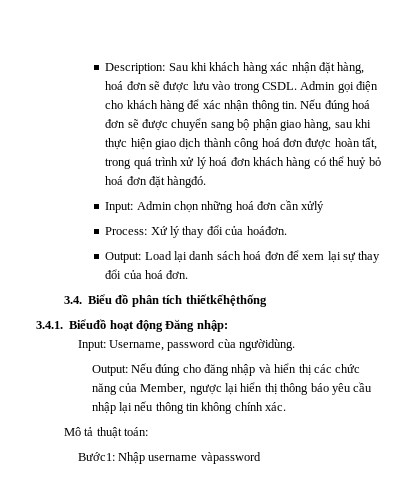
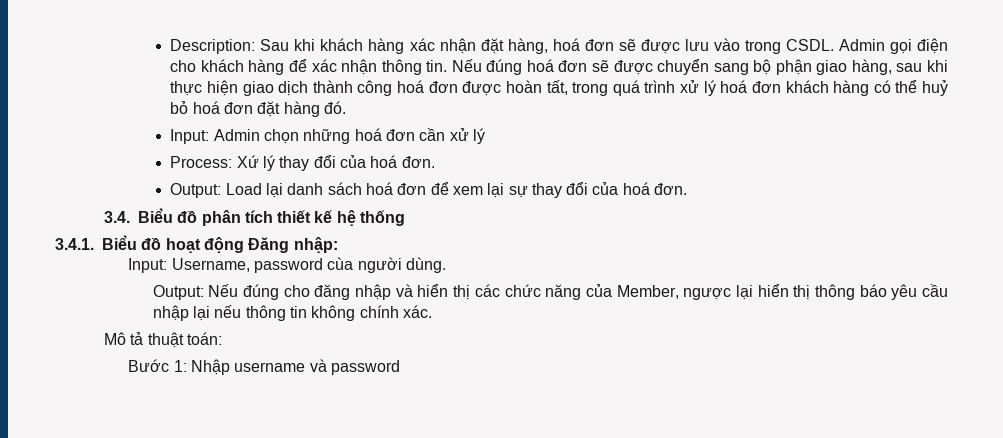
- Nếu đúng hoá đơn sẽ được chuyển sang bộ phận giao hàng, sau khi thực hiện giao dịch thành công hoá đơn được hoàn tất, trong quá trình xử lý hoá đơn khách hàng có thể huỷ bỏ hoá đơn đặt hàngđó.
+ Nếu đúng hoá đơn sẽ được chuyển sang bộ phận giao hàng, sau khi thực hiện giao dịch thành công hoá đơn được hoàn tất, trong quá trình xử lý hoá đơn khách hàng có thể huỷ bỏ hoá đơn đặt hàng đó.
- Input: Admin chọn những hoá đơn cần xửlý
+ Input: Admin chọn những hoá đơn cần xử lý
- Process: Xứ lý thay đổi của hoáđơn.
+ Process: Xứ lý thay đổi của hoá đơn.
- 3.4. Biểu đồ phân tích thiếtkếhệthống
+ 3.4. Biểu đồ phân tích thiết kế hệ thống
- 3.4.1. Biểuđồ hoạt động Đăng nhập:
+ 3.4.1. Biểu đồ hoạt động Đăng nhập:
- Input: Username, password cùa ngườidùng.
+ Input: Username, password cùa người dùng.
- Bước1: Nhập username vàpassword
+ Bước 1: Nhập username và password

